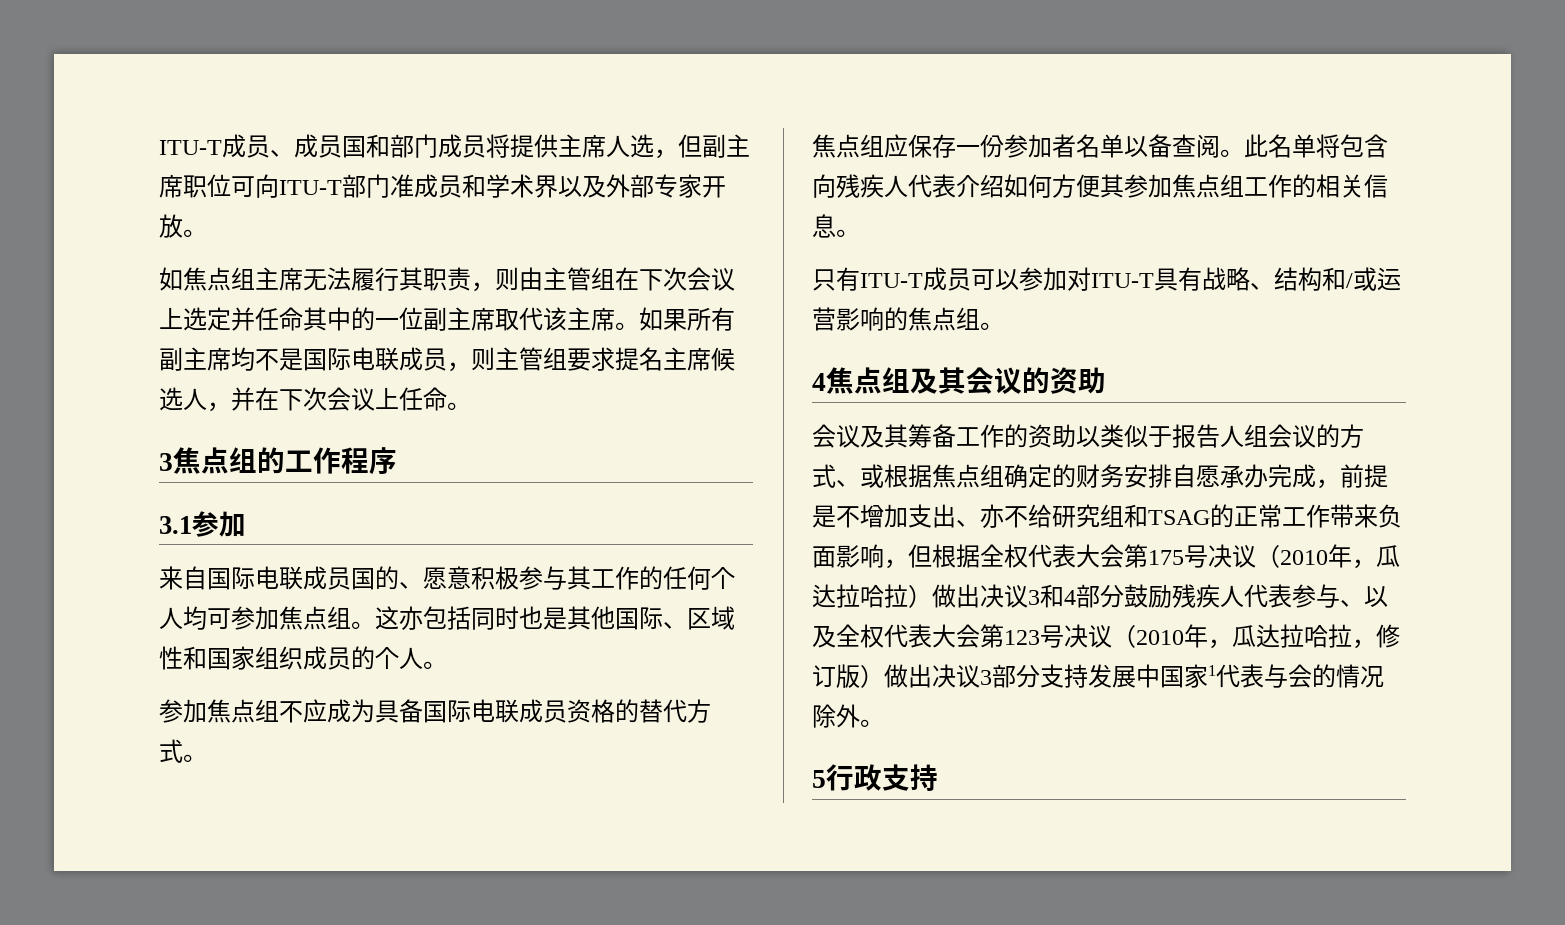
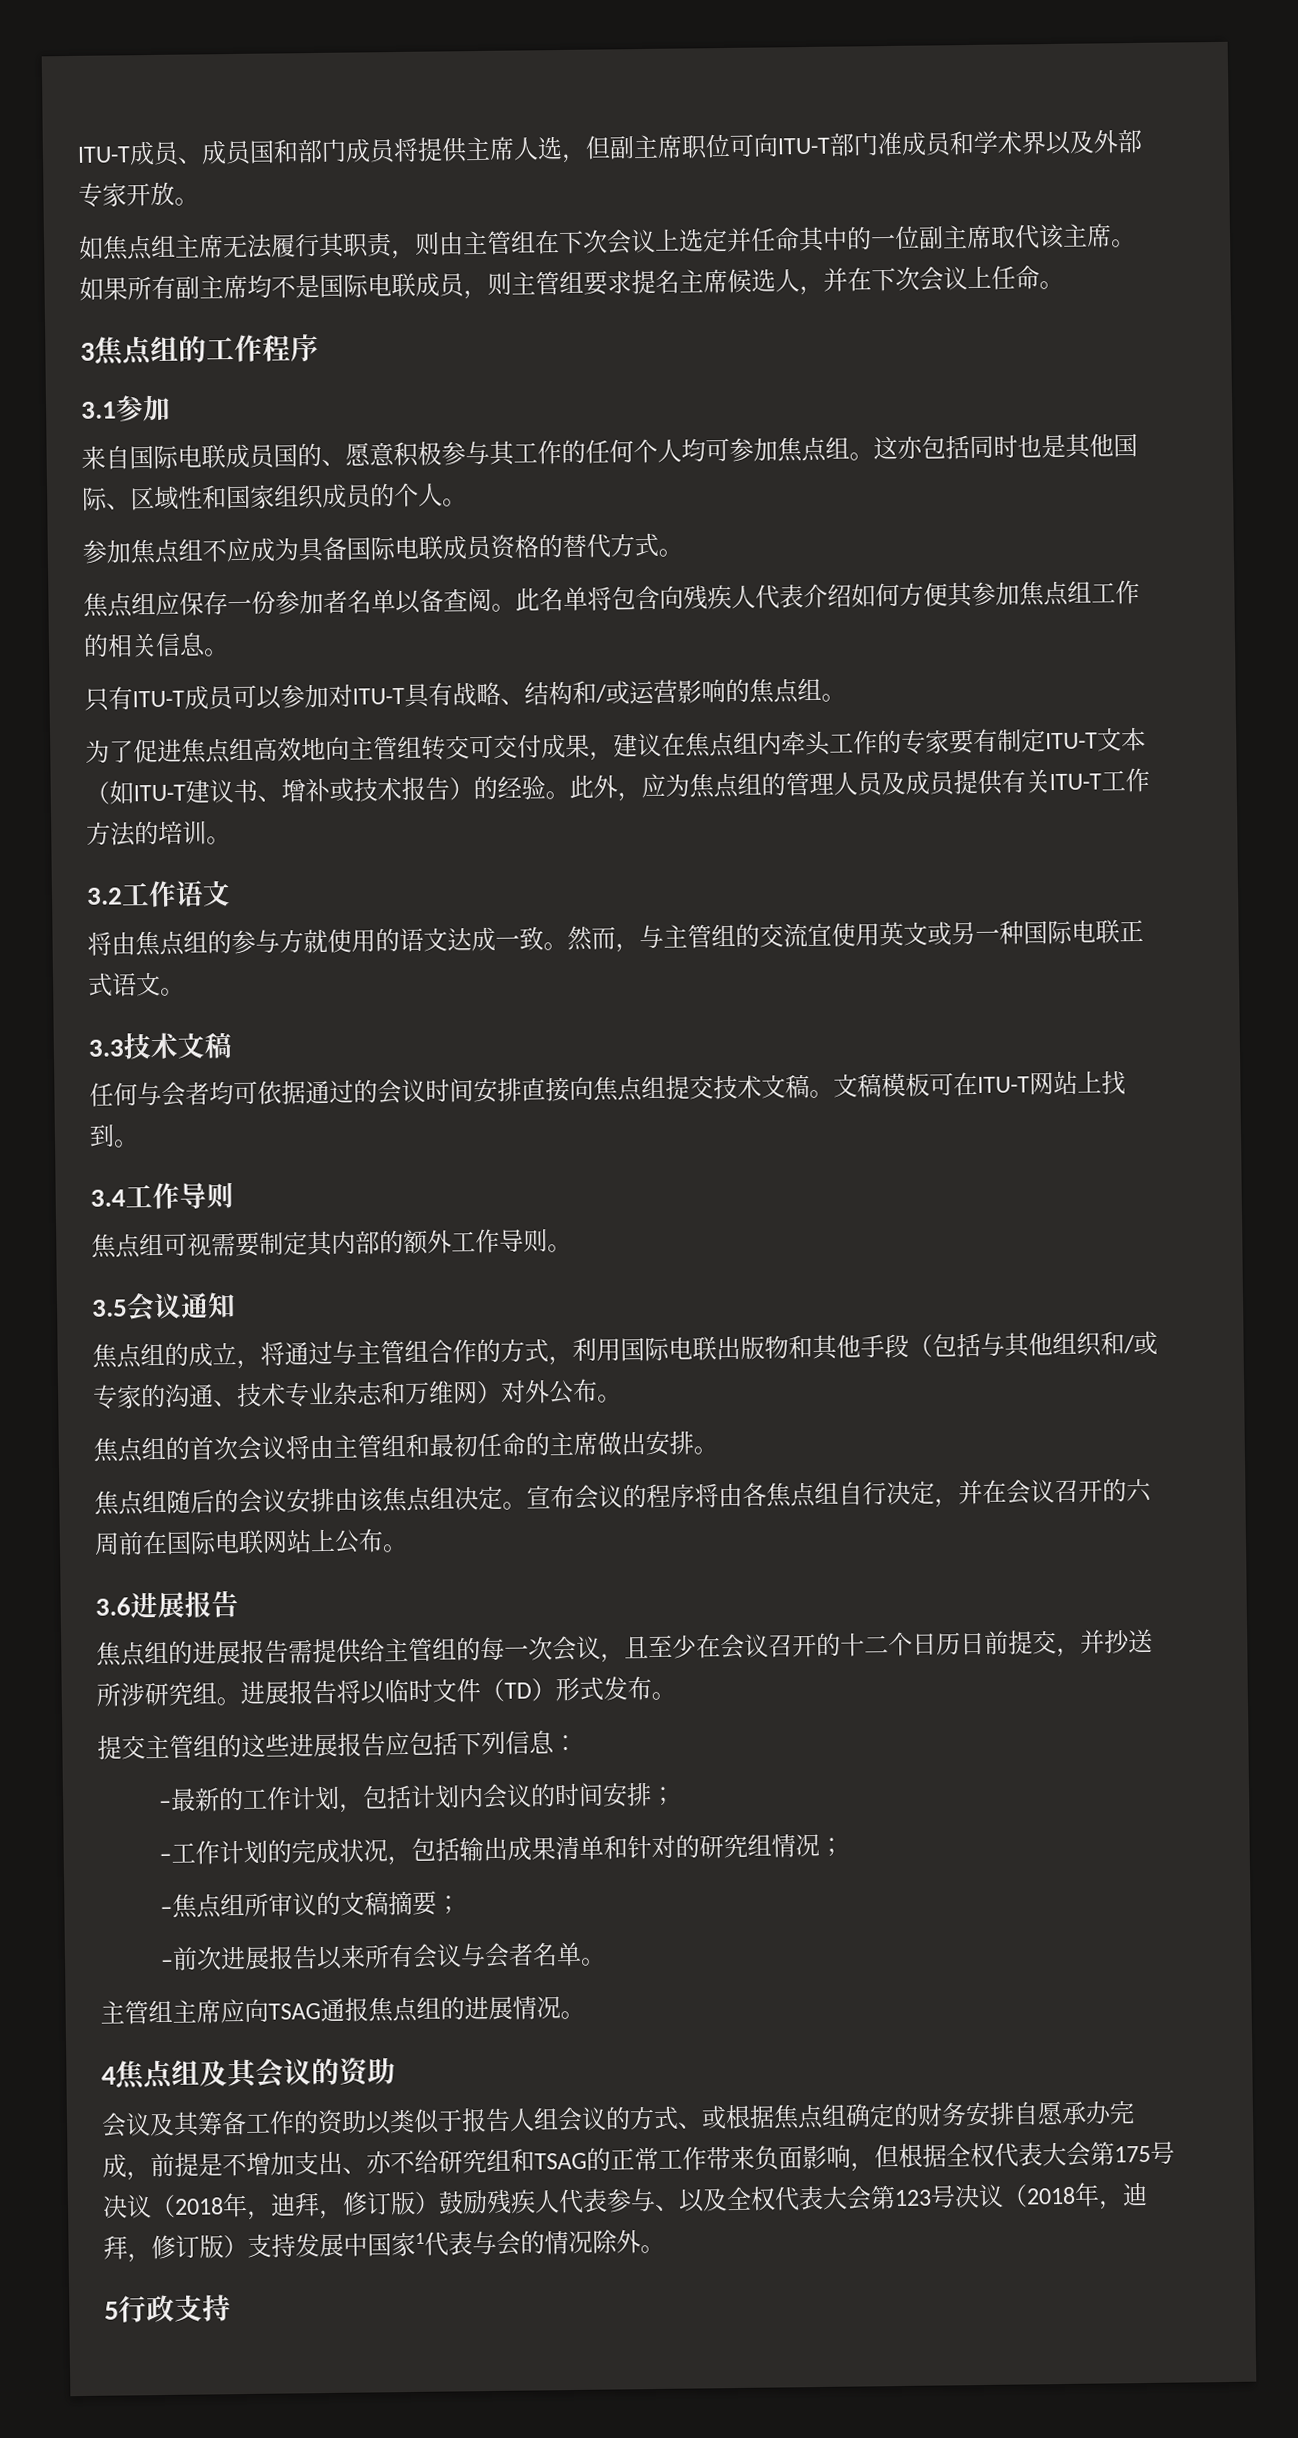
+ 为了促进焦点组高效地向主管组转交可交付成果，建议在焦点组内牵头工作的专家要有制定ITU-T文本（如ITU-T建议书、增补或技术报告）的经验。此外，应为焦点组的管理人员及成员提供有关ITU-T工作方法的培训。
+ 3.2工作语文
+ 将由焦点组的参与方就使用的语文达成一致。然而，与主管组的交流宜使用英文或另一种国际电联正式语文。
+ 3.3技术文稿
+ 任何与会者均可依据通过的会议时间安排直接向焦点组提交技术文稿。文稿模板可在ITU-T网站上找到。
+ 3.4工作导则
+ 焦点组可视需要制定其内部的额外工作导则。
+ 3.5会议通知
+ 焦点组的成立，将通过与主管组合作的方式，利用国际电联出版物和其他手段（包括与其他组织和/或专家的沟通、技术专业杂志和万维网）对外公布。
+ 焦点组的首次会议将由主管组和最初任命的主席做出安排。
+ 焦点组随后的会议安排由该焦点组决定。宣布会议的程序将由各焦点组自行决定，并在会议召开的六周前在国际电联网站上公布。
+ 3.6进展报告
+ 焦点组的进展报告需提供给主管组的每一次会议，且至少在会议召开的十二个日历日前提交，并抄送所涉研究组。进展报告将以临时文件（TD）形式发布。
+ 提交主管组的这些进展报告应包括下列信息：
+ –最新的工作计划，包括计划内会议的时间安排；
+ –工作计划的完成状况，包括输出成果清单和针对的研究组情况；
+ –焦点组所审议的文稿摘要；
+ –前次进展报告以来所有会议与会者名单。
+ 主管组主席应向TSAG通报焦点组的进展情况。
- 会议及其筹备工作的资助以类似于报告人组会议的方式、或根据焦点组确定的财务安排自愿承办完成，前提是不增加支出、亦不给研究组和TSAG的正常工作带来负面影响，但根据全权代表大会第175号决议（2010年，瓜达拉哈拉）做出决议3和4部分鼓励残疾人代表参与、以及全权代表大会第123号决议（2010年，瓜达拉哈拉，修订版）做出决议3部分支持发展中国家1代表与会的情况除外。
+ 会议及其筹备工作的资助以类似于报告人组会议的方式、或根据焦点组确定的财务安排自愿承办完成，前提是不增加支出、亦不给研究组和TSAG的正常工作带来负面影响，但根据全权代表大会第175号决议（2018年，迪拜，修订版）鼓励残疾人代表参与、以及全权代表大会第123号决议（2018年，迪拜，修订版）支持发展中国家1代表与会的情况除外。

